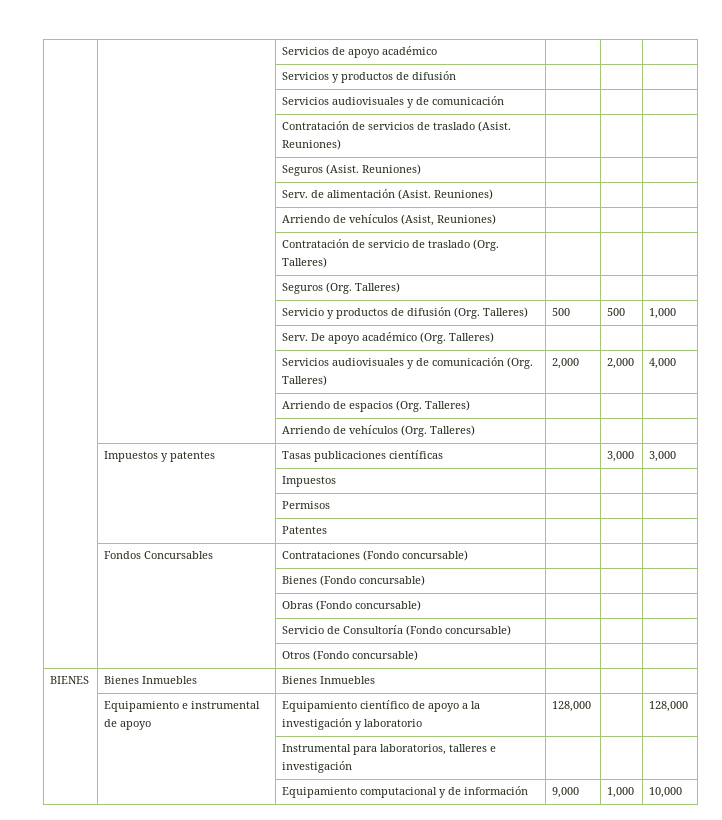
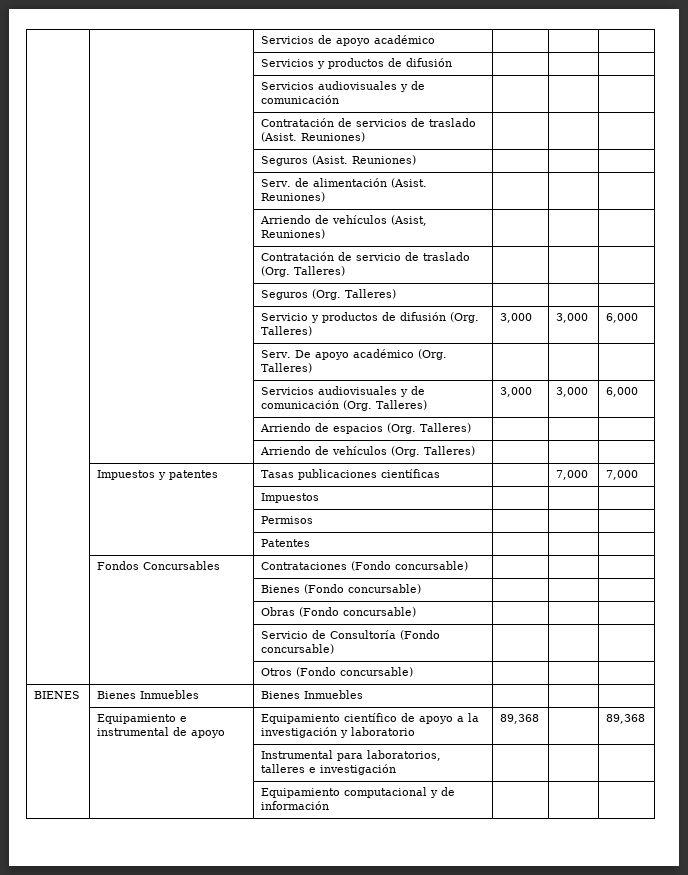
- | | Servicio y productos de difusión (Org. Talleres) | 500 | 500 | 1,000
+ | | Servicio y productos de difusión (Org. Talleres) | 3,000 | 3,000 | 6,000
- | | Servicios audiovisuales y de comunicación (Org. Talleres) | 2,000 | 2,000 | 4,000
+ | | Servicios audiovisuales y de comunicación (Org. Talleres) | 3,000 | 3,000 | 6,000
- | Impuestos y patentes | Tasas publicaciones científicas | | 3,000 | 3,000
+ | Impuestos y patentes | Tasas publicaciones científicas | | 7,000 | 7,000
- | Equipamiento e instrumental de apoyo | Equipamiento científico de apoyo a la investigación y laboratorio | 128,000 | | 128,000
+ | Equipamiento e instrumental de apoyo | Equipamiento científico de apoyo a la investigación y laboratorio | 89,368 | | 89,368
- | | Equipamiento computacional y de información | 9,000 | 1,000 | 10,000
+ | | Equipamiento computacional y de información | | |

